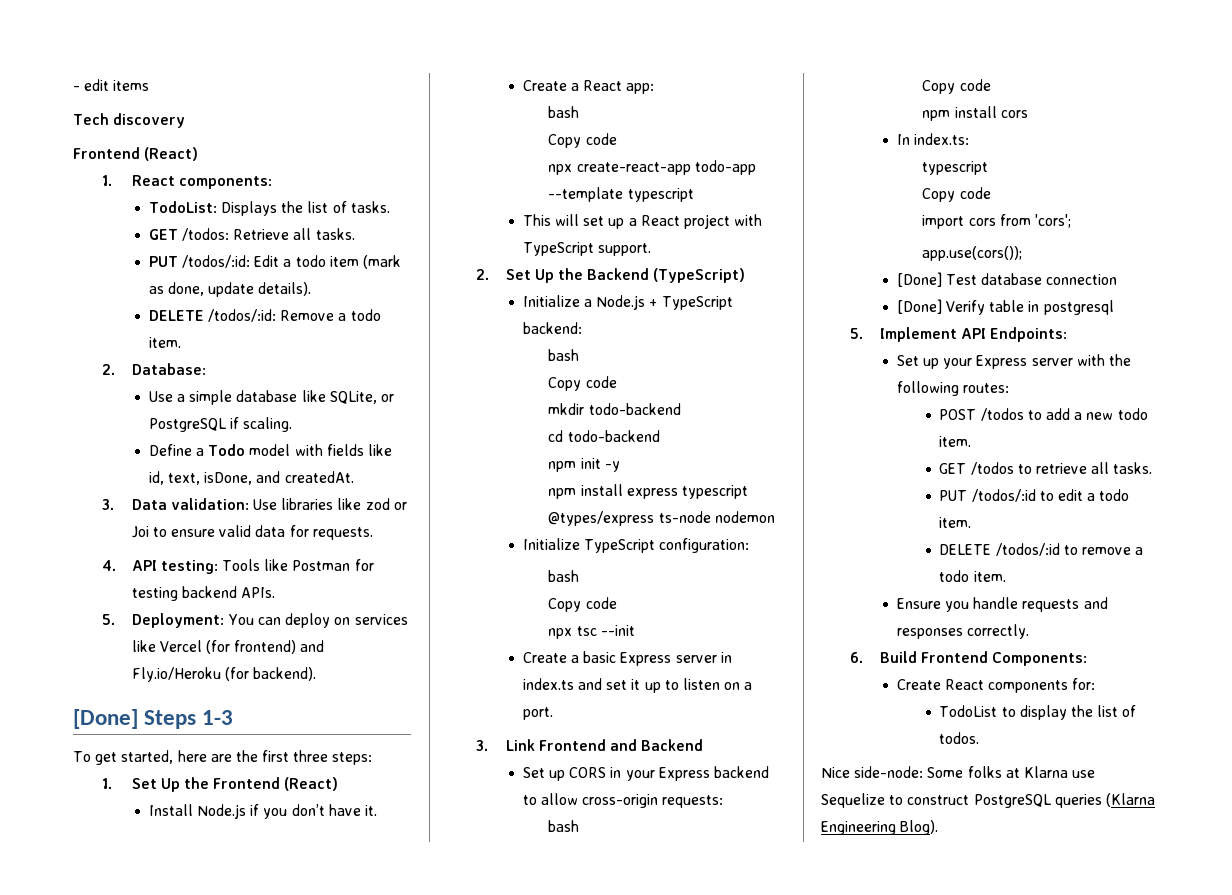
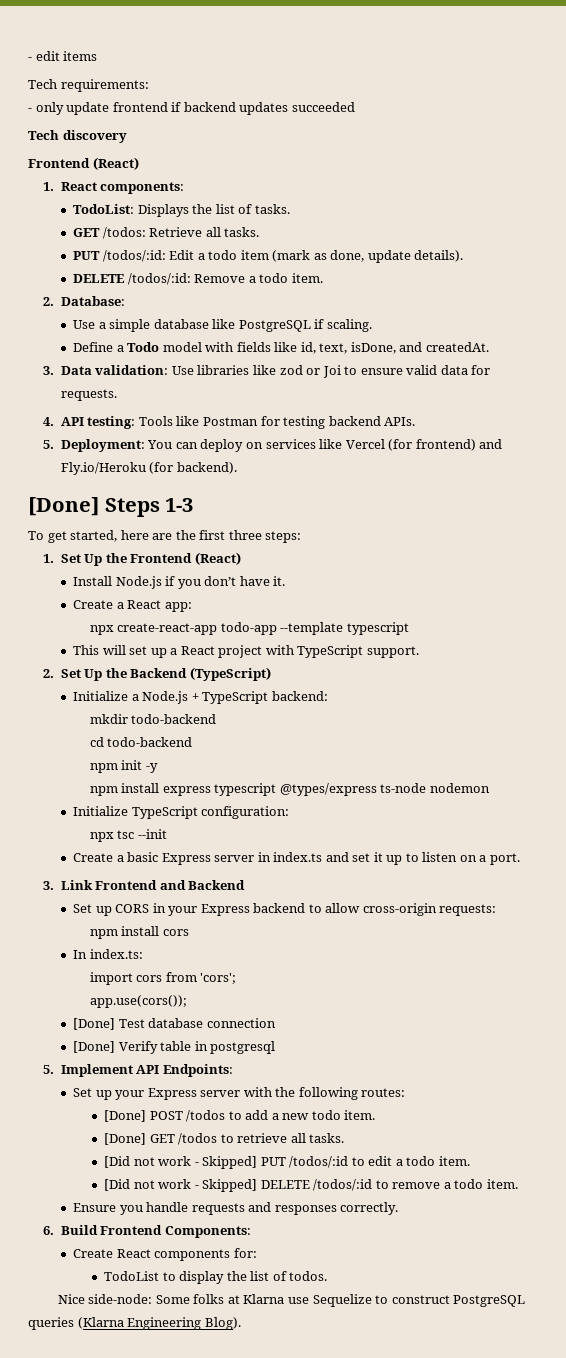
+ Tech requirements:
+ - only update frontend if backend updates succeeded
- Use a simple database like SQLite, or PostgreSQL if scaling.
+ Use a simple database like PostgreSQL if scaling.
  Create a React app:
- bash
- Copy code
  Initialize a Node.js + TypeScript backend:
- bash
- Copy code
  Initialize TypeScript configuration:
- bash
- Copy code
  Set up CORS in your Express backend to allow cross-origin requests:
- bash
- Copy code
  In index.ts:
- typescript
- Copy code
- POST /todos to add a new todo item.
+ [Done] POST /todos to add a new todo item.
- GET /todos to retrieve all tasks.
+ [Done] GET /todos to retrieve all tasks.
- PUT /todos/:id to edit a todo item.
+ [Did not work - Skipped] PUT /todos/:id to edit a todo item.
- DELETE /todos/:id to remove a todo item.
+ [Did not work - Skipped] DELETE /todos/:id to remove a todo item.

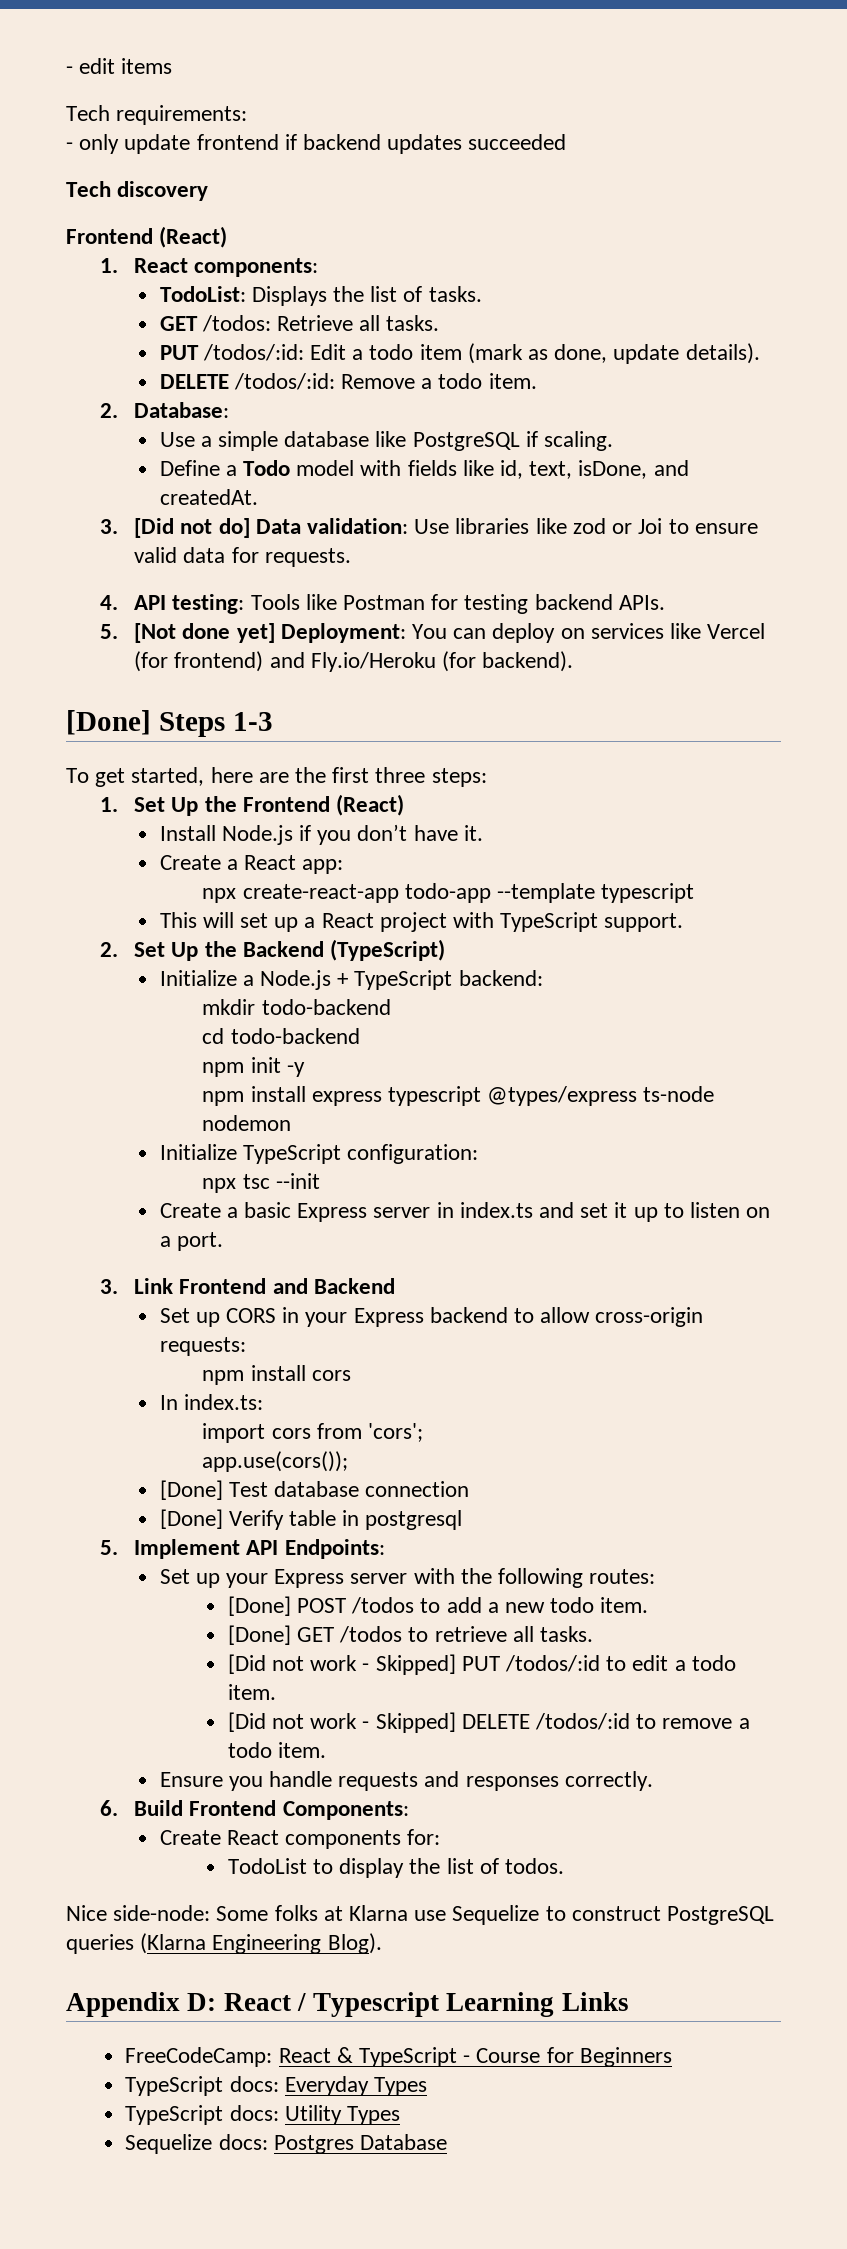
- 3. Data validation: Use libraries like zod or Joi to ensure valid data for requests.
+ 3. [Did not do] Data validation: Use libraries like zod or Joi to ensure valid data for requests.
- 5. Deployment: You can deploy on services like Vercel (for frontend) and Fly.io/Heroku (for backend).
+ 5. [Not done yet] Deployment: You can deploy on services like Vercel (for frontend) and Fly.io/Heroku (for backend).
+ Appendix D: React / Typescript Learning Links
+ FreeCodeCamp: React & TypeScript - Course for Beginners
+ TypeScript docs: Everyday Types
+ TypeScript docs: Utility Types
+ Sequelize docs: Postgres Database

